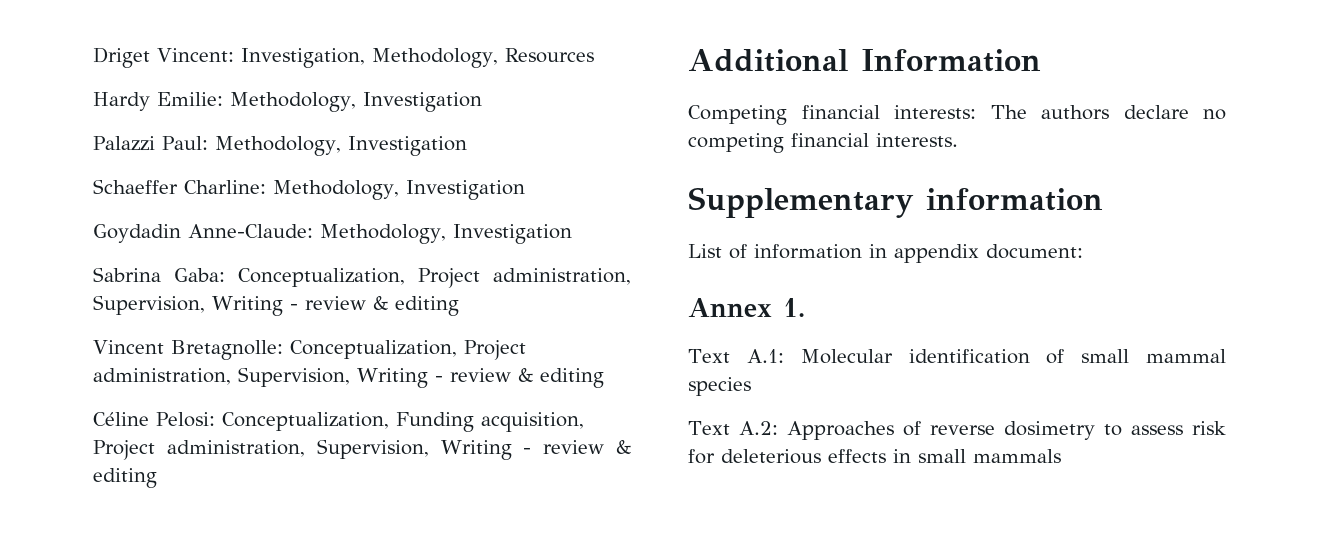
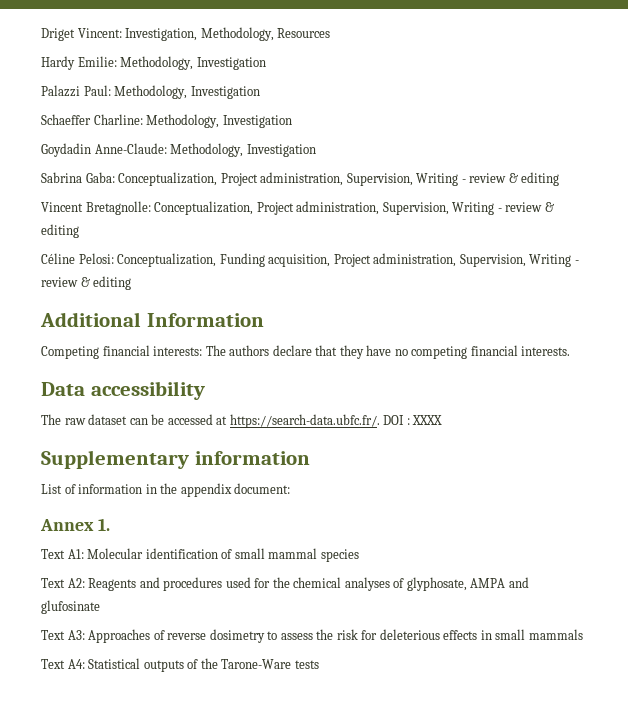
- Competing financial interests: The authors declare no competing financial interests.
+ Competing financial interests: The authors declare that they have no competing financial interests.
+ Data accessibility
+ The raw dataset can be accessed at https://search-data.ubfc.fr/. DOI : XXXX
- List of information in appendix document:
+ List of information in the appendix document:
- Text A.1: Molecular identification of small mammal species
+ Text A1: Molecular identification of small mammal species
- Text A.2: Approaches of reverse dosimetry to assess risk for deleterious effects in small mammals
+ Text A2: Reagents and procedures used for the chemical analyses of glyphosate, AMPA and glufosinate
+ Text A3: Approaches of reverse dosimetry to assess the risk for deleterious effects in small mammals
+ Text A4: Statistical outputs of the Tarone-Ware tests

